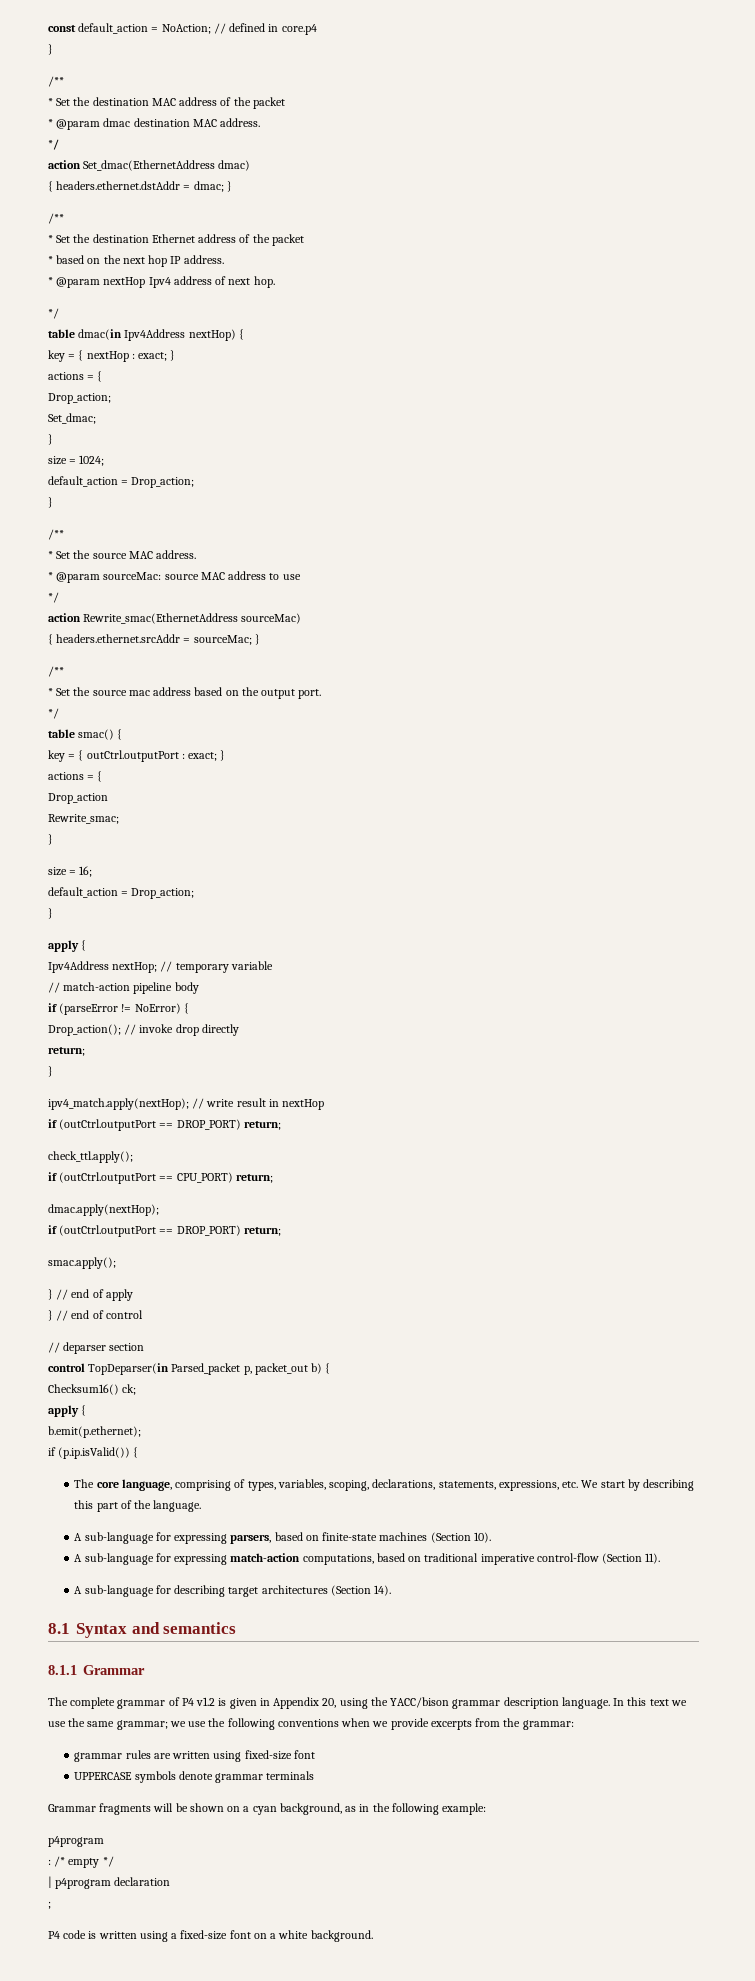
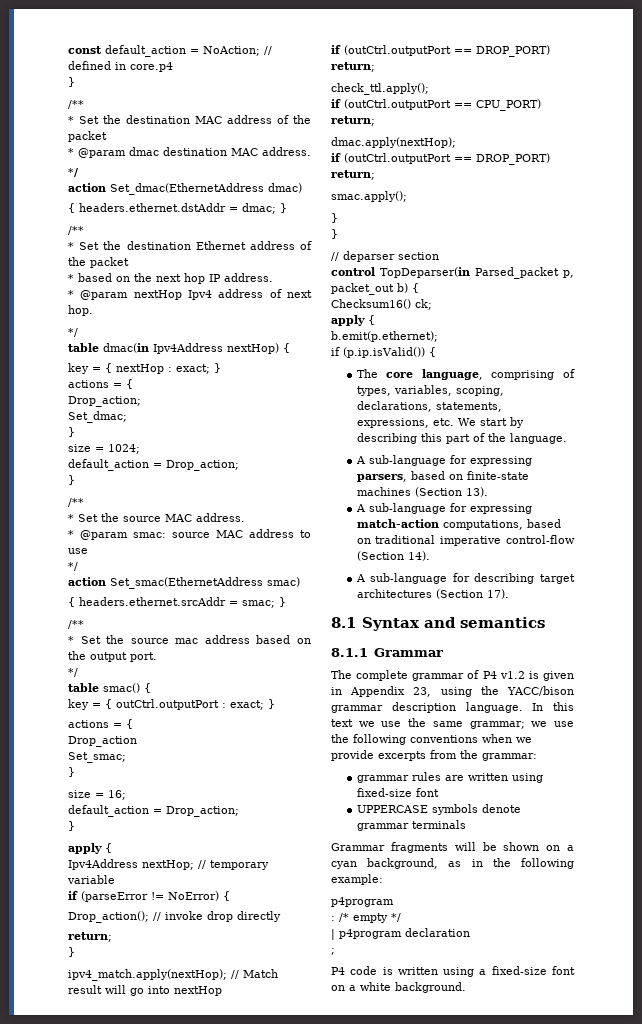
- * @param sourceMac: source MAC address to use
+ * @param smac: source MAC address to use
- action Rewrite_smac(EthernetAddress sourceMac)
+ action Set_smac(EthernetAddress smac)
- { headers.ethernet.srcAddr = sourceMac; }
+ { headers.ethernet.srcAddr = smac; }
- Rewrite_smac;
+ Set_smac;
- // match-action pipeline body
- ipv4_match.apply(nextHop); // write result in nextHop
+ ipv4_match.apply(nextHop); // Match result will go into nextHop
  smac.apply();
- } // end of apply
- } // end of control
+ }
+ }
- A sub-language for expressing parsers, based on finite-state machines (Section 10).
+ A sub-language for expressing parsers, based on finite-state machines (Section 13).
- A sub-language for expressing match-action computations, based on traditional imperative control-flow (Section 11).
+ A sub-language for expressing match-action computations, based on traditional imperative control-flow (Section 14).
- A sub-language for describing target architectures (Section 14).
+ A sub-language for describing target architectures (Section 17).
- The complete grammar of P4 v1.2 is given in Appendix 20, using the YACC/bison grammar description language.
+ The complete grammar of P4 v1.2 is given in Appendix 23, using the YACC/bison grammar description language.

